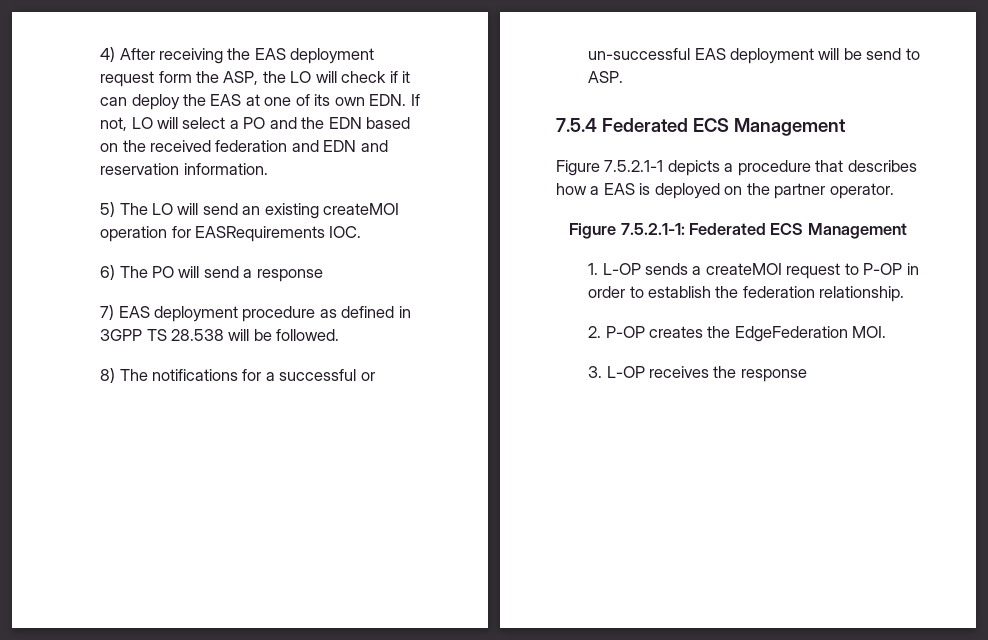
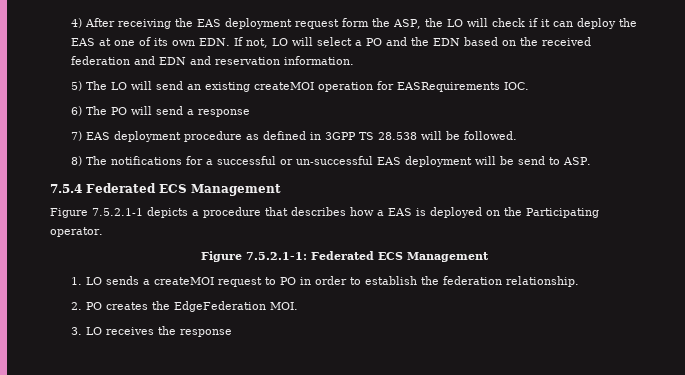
- Figure 7.5.2.1-1 depicts a procedure that describes how a EAS is deployed on the partner operator.
+ Figure 7.5.2.1-1 depicts a procedure that describes how a EAS is deployed on the Participating operator.
- 1. L-OP sends a createMOI request to P-OP in order to establish the federation relationship.
+ 1. LO sends a createMOI request to PO in order to establish the federation relationship.
- 2. P-OP creates the EdgeFederation MOI.
+ 2. PO creates the EdgeFederation MOI.
- 3. L-OP receives the response
+ 3. LO receives the response

